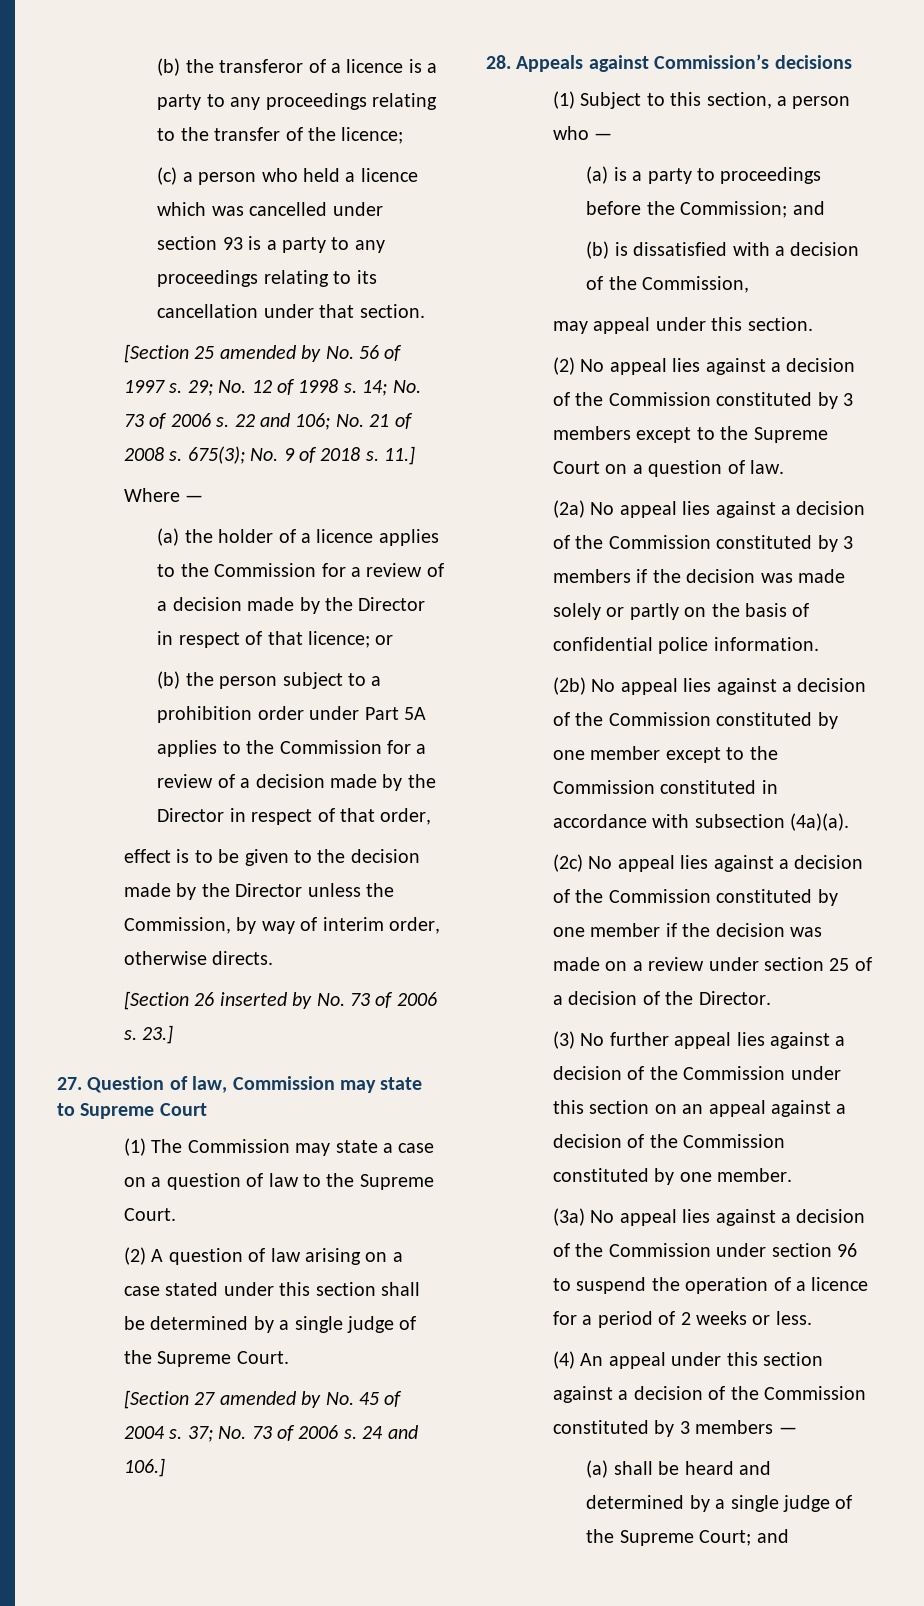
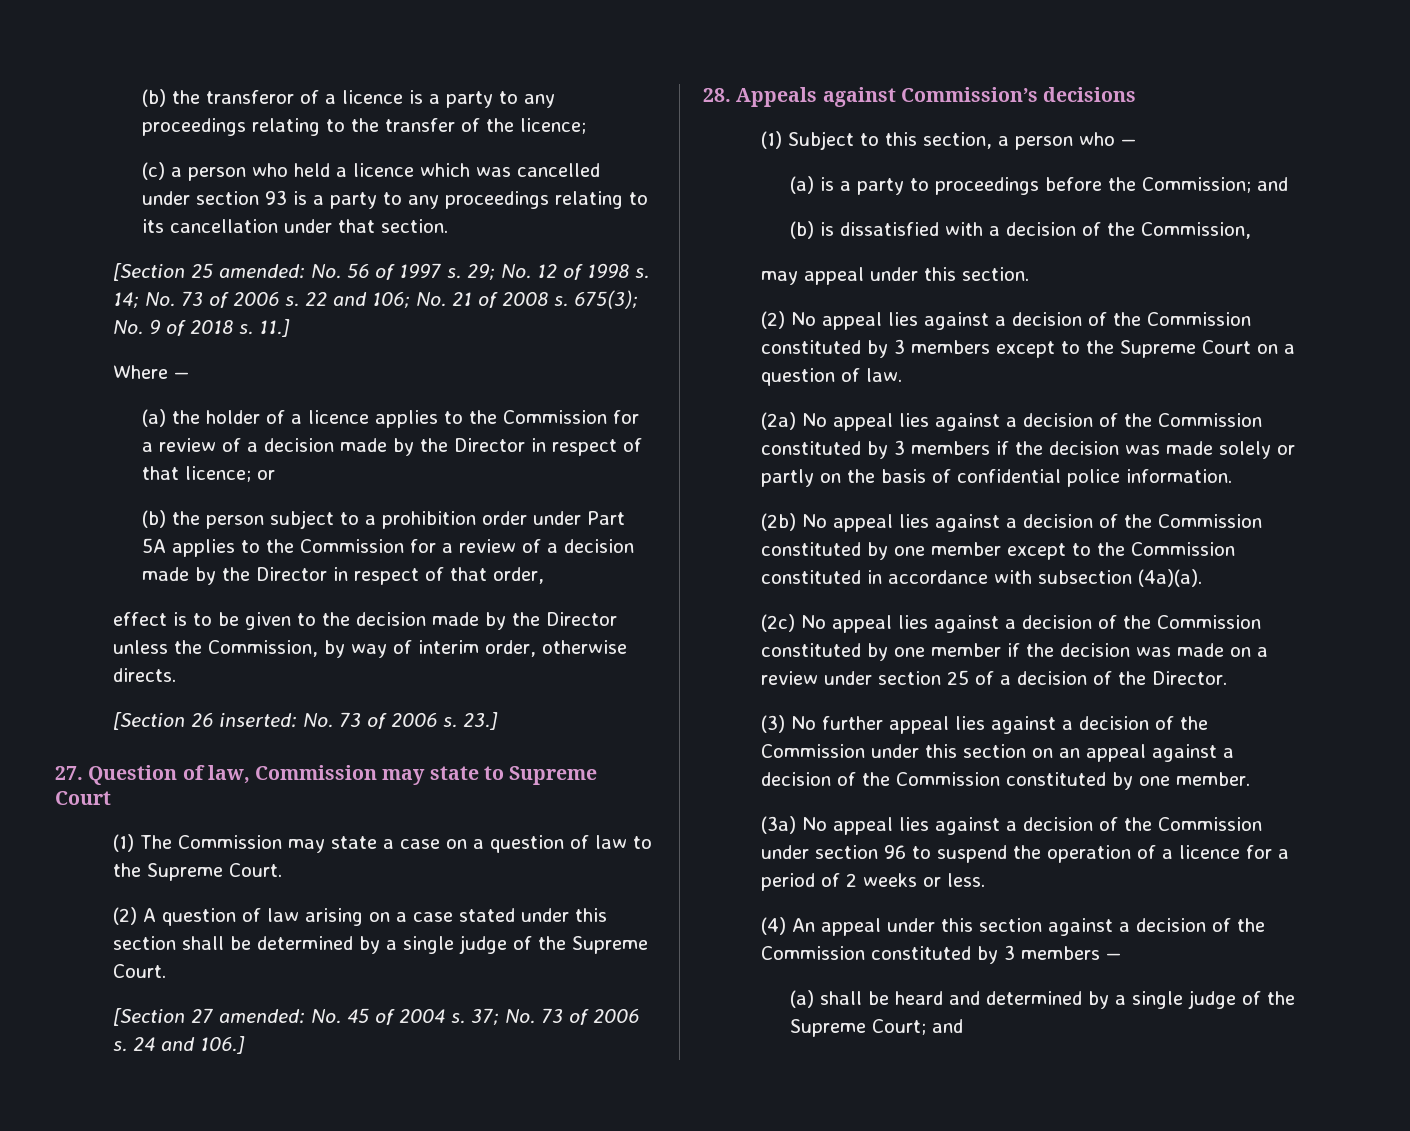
- [Section 25 amended by No. 56 of 1997 s.
+ [Section 25 amended: No. 56 of 1997 s.
- [Section 26 inserted by No. 73 of 2006 s.
+ [Section 26 inserted: No. 73 of 2006 s.
- [Section 27 amended by No. 45 of 2004 s.
+ [Section 27 amended: No. 45 of 2004 s.

